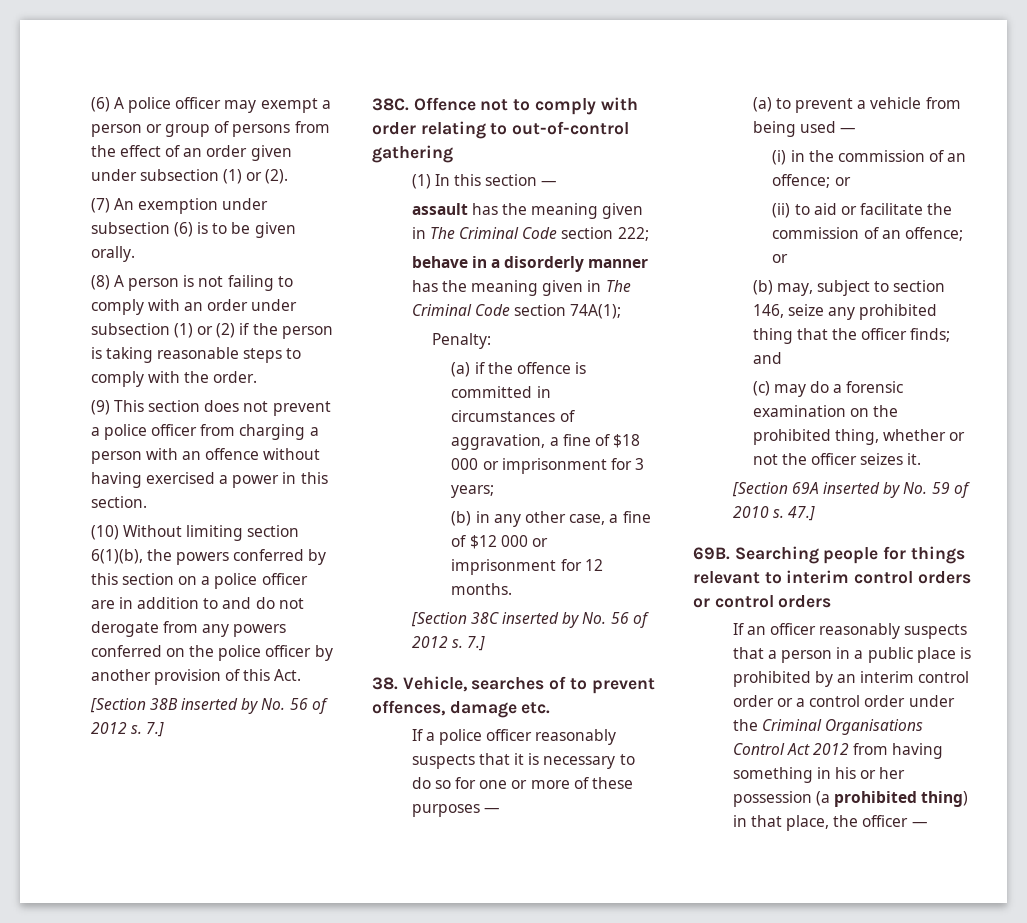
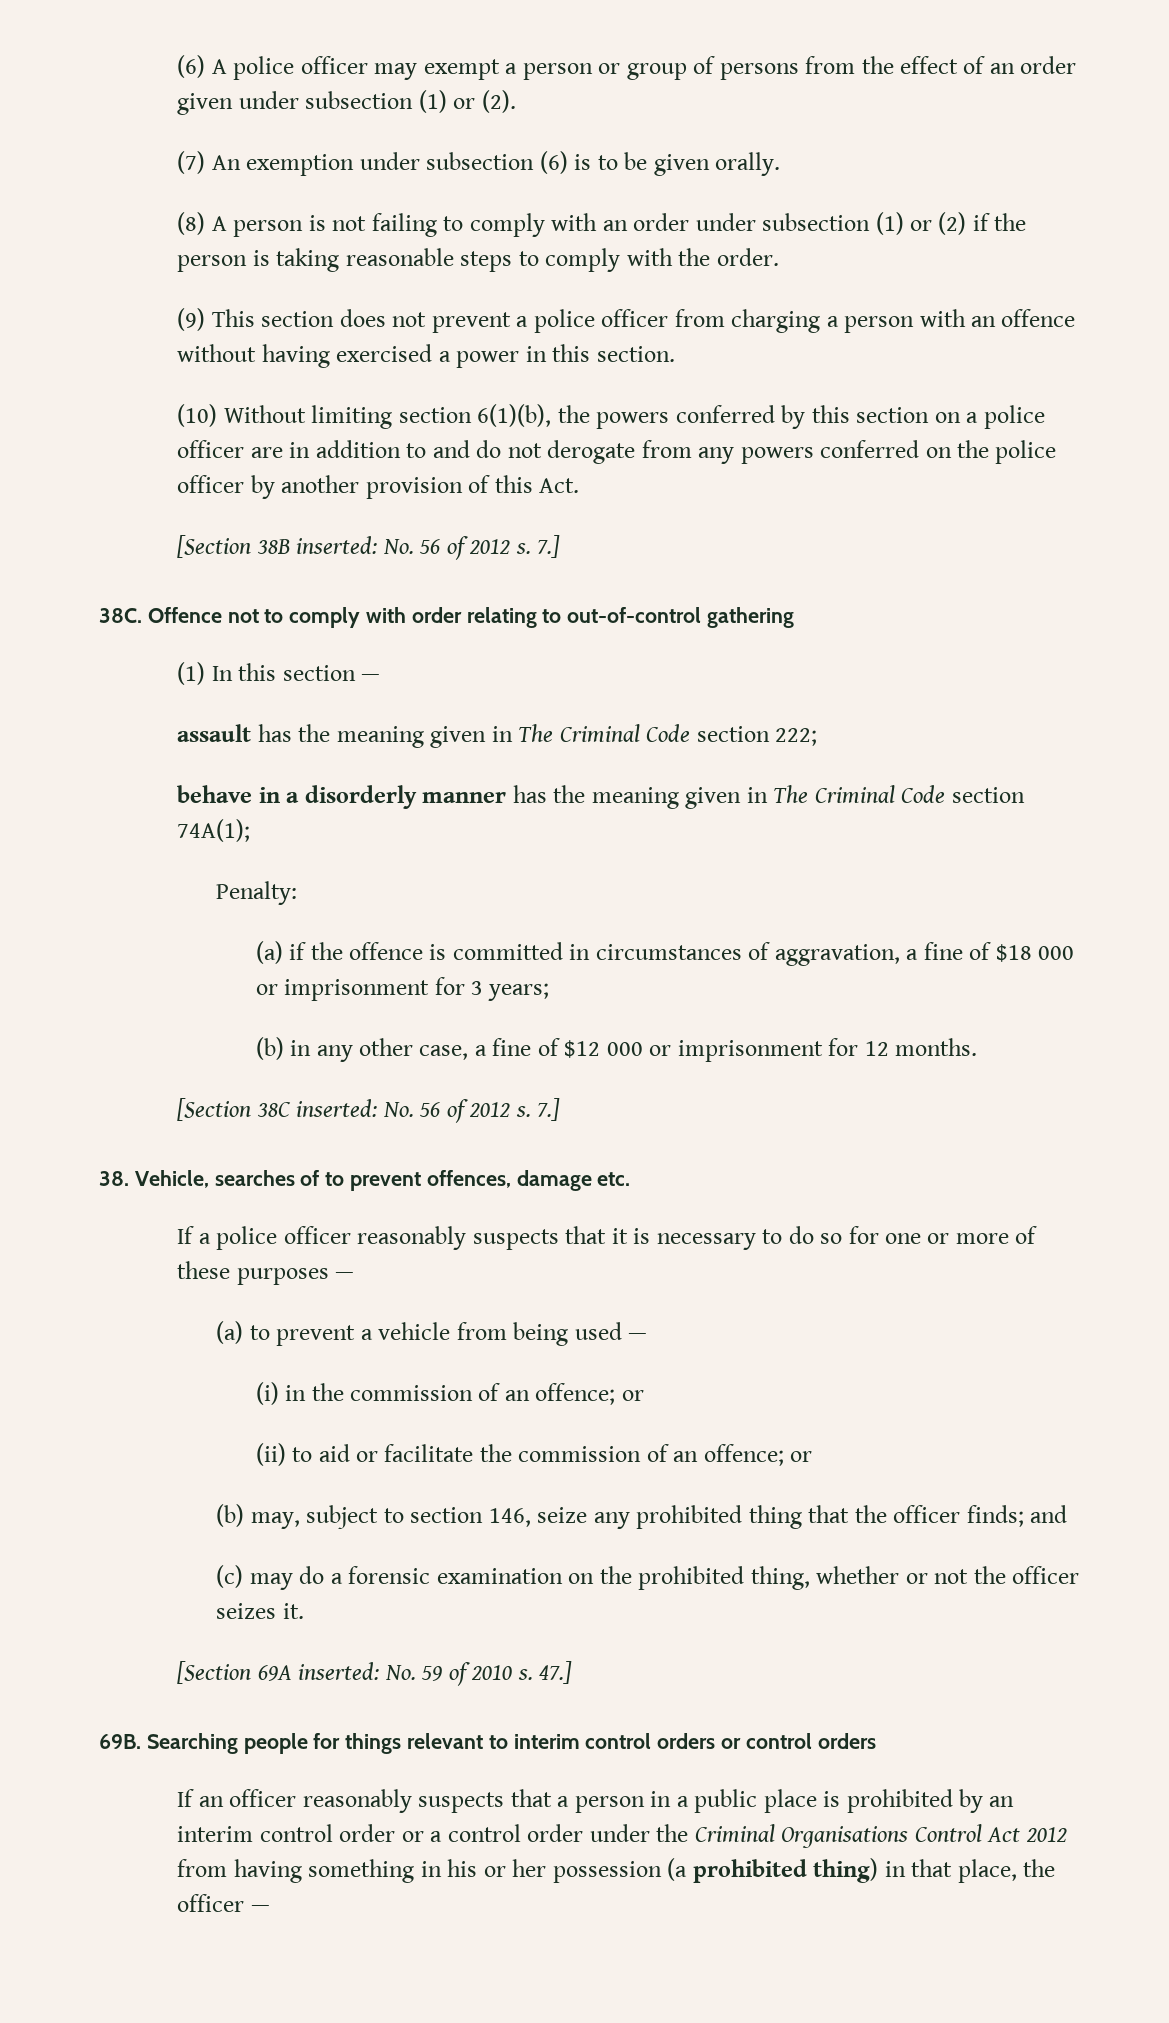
- [Section 38B inserted by No. 56 of 2012 s.
+ [Section 38B inserted: No. 56 of 2012 s.
- [Section 38C inserted by No. 56 of 2012 s.
+ [Section 38C inserted: No. 56 of 2012 s.
- [Section 69A inserted by No. 59 of 2010 s.
+ [Section 69A inserted: No. 59 of 2010 s.

